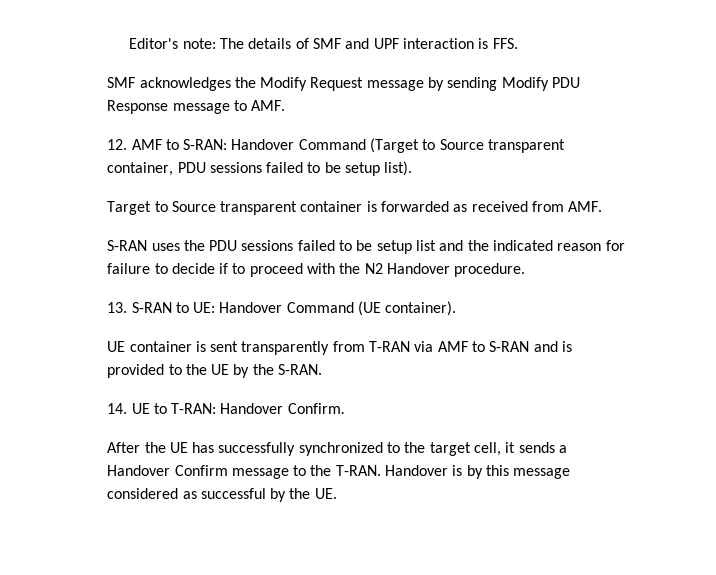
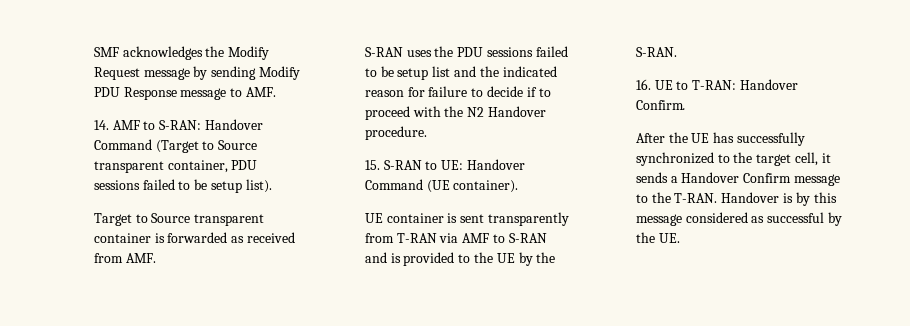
- Editor's note: The details of SMF and UPF interaction is FFS.
- 12. AMF to S-RAN: Handover Command (Target to Source transparent container, PDU sessions failed to be setup list).
+ 14. AMF to S-RAN: Handover Command (Target to Source transparent container, PDU sessions failed to be setup list).
- 13. S-RAN to UE: Handover Command (UE container).
+ 15. S-RAN to UE: Handover Command (UE container).
- 14. UE to T-RAN: Handover Confirm.
+ 16. UE to T-RAN: Handover Confirm.

